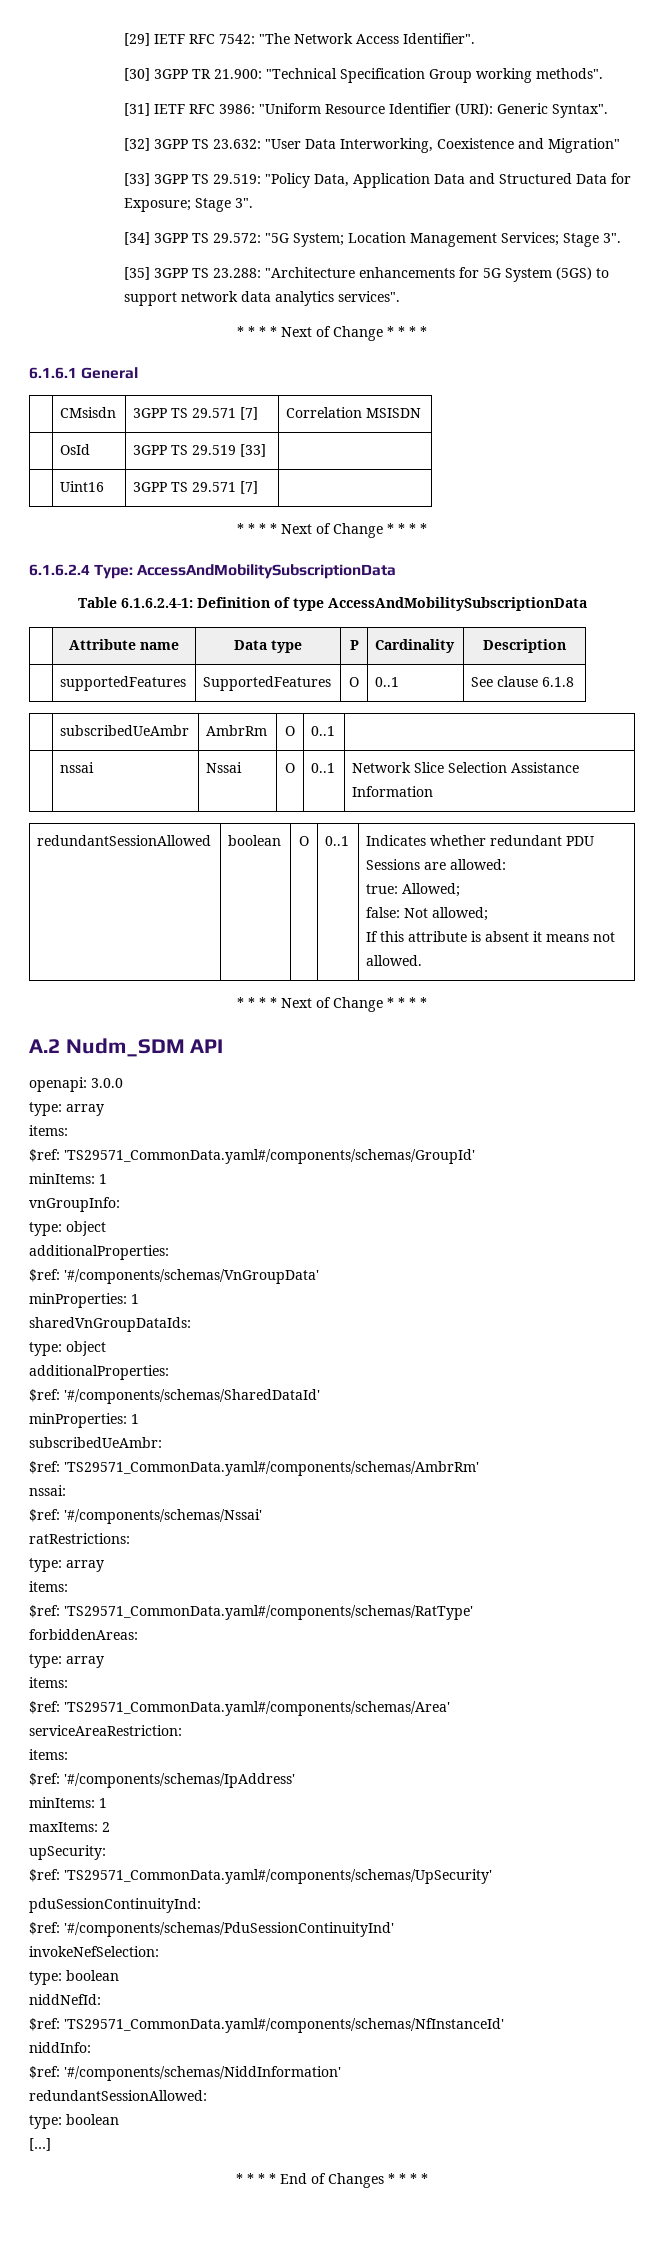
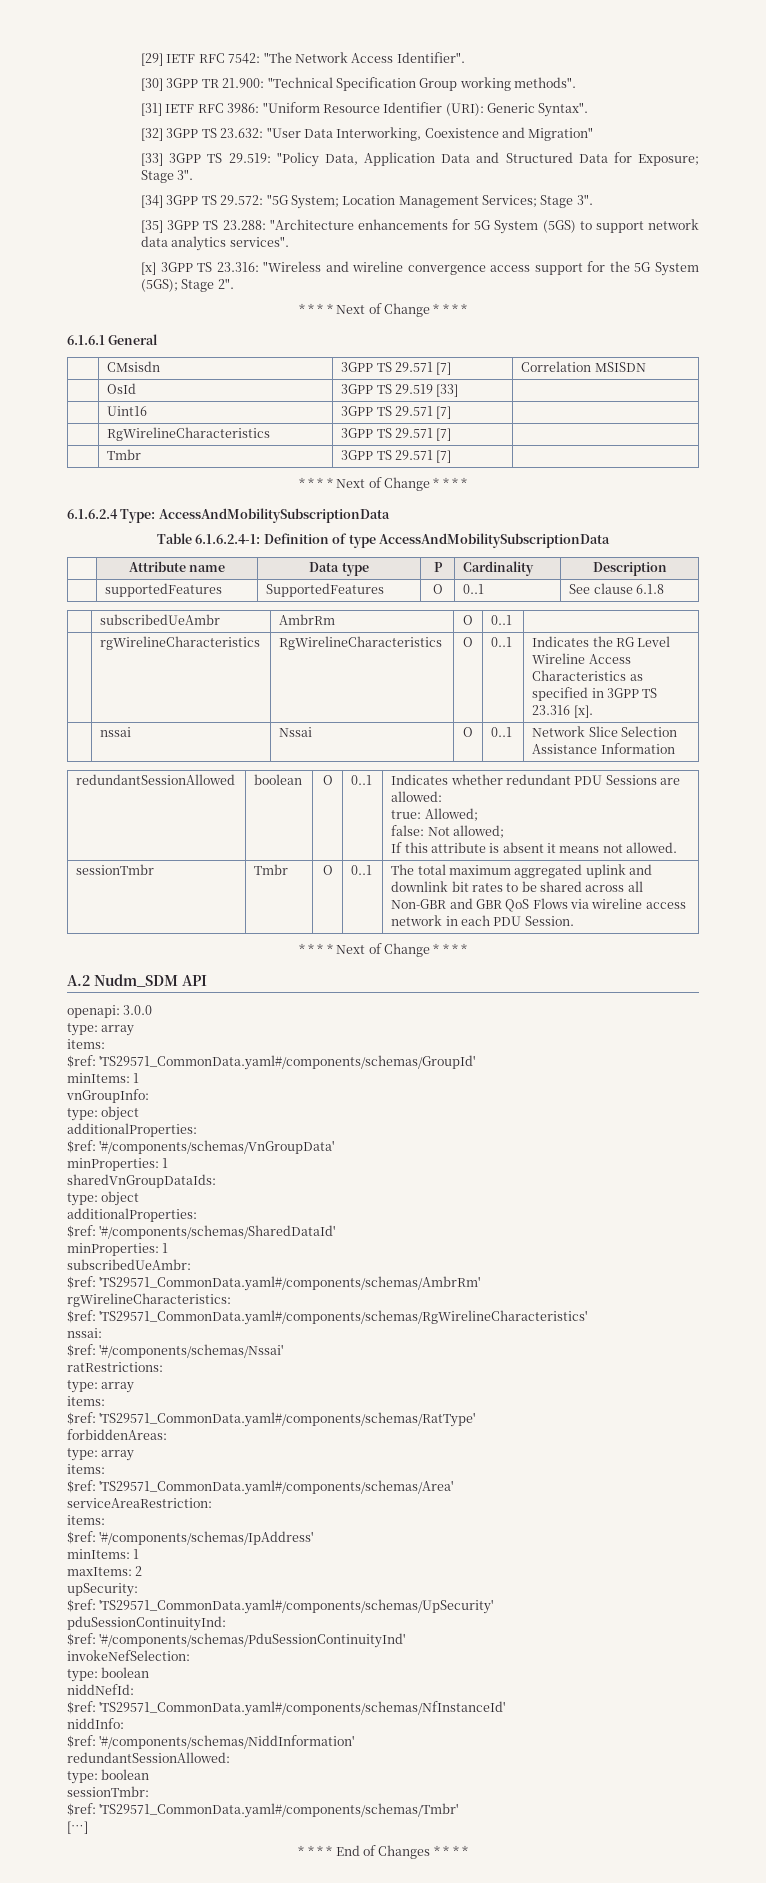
+ [x] 3GPP TS 23.316: "Wireless and wireline convergence access support for the 5G System (5GS); Stage 2".
+ | RgWirelineCharacteristics | 3GPP TS 29.571 [7] |
+ | Tmbr | 3GPP TS 29.571 [7] |
+ | rgWirelineCharacteristics | RgWirelineCharacteristics | O | 0..1 | Indicates the RG Level Wireline Access Characteristics as specified in 3GPP TS 23.316 [x].
+ sessionTmbr | Tmbr | O | 0..1 | The total maximum aggregated uplink and downlink bit rates to be shared across all Non-GBR and GBR QoS Flows via wireline access network in each PDU Session.
+ rgWirelineCharacteristics:
+ $ref: 'TS29571_CommonData.yaml#/components/schemas/RgWirelineCharacteristics'
+ sessionTmbr:
+ $ref: 'TS29571_CommonData.yaml#/components/schemas/Tmbr'

